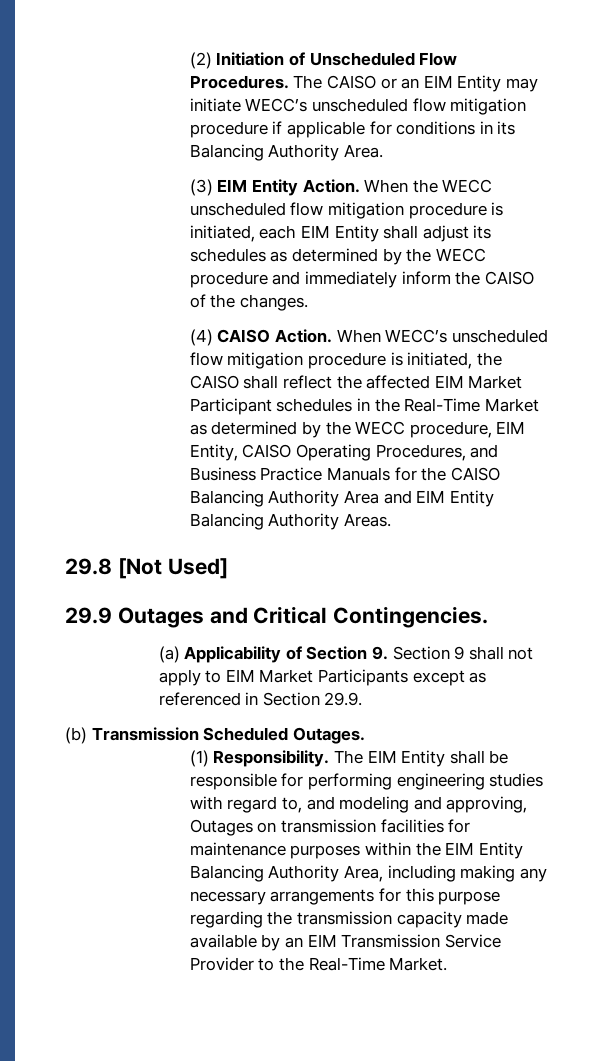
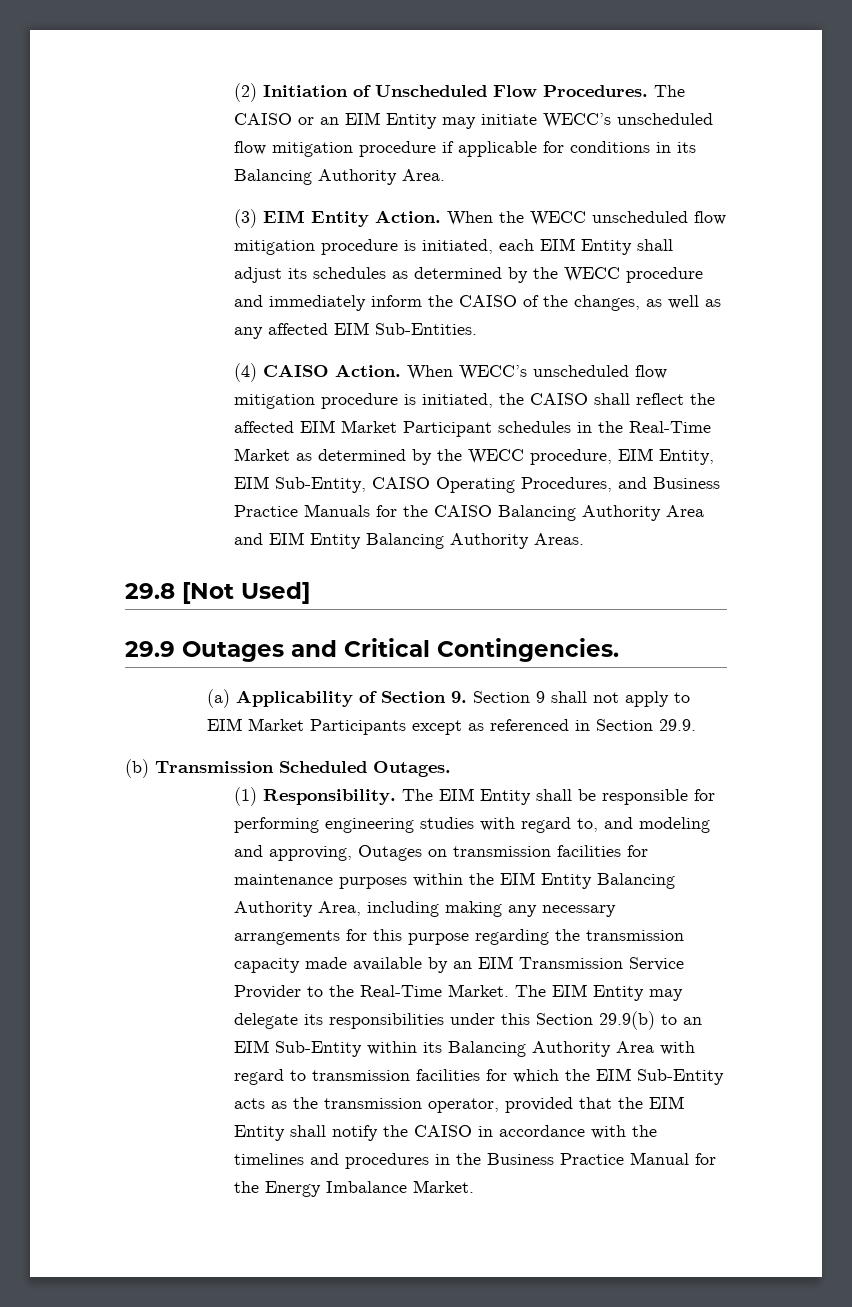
- When the WECC unscheduled flow mitigation procedure is initiated, each EIM Entity shall adjust its schedules as determined by the WECC procedure and immediately inform the CAISO of the changes.
+ When the WECC unscheduled flow mitigation procedure is initiated, each EIM Entity shall adjust its schedules as determined by the WECC procedure and immediately inform the CAISO of the changes, as well as any affected EIM Sub-Entities.
- When WECC’s unscheduled flow mitigation procedure is initiated, the CAISO shall reflect the affected EIM Market Participant schedules in the Real-Time Market as determined by the WECC procedure, EIM Entity, CAISO Operating Procedures, and Business Practice Manuals for the CAISO Balancing Authority Area and EIM Entity Balancing Authority Areas.
+ When WECC’s unscheduled flow mitigation procedure is initiated, the CAISO shall reflect the affected EIM Market Participant schedules in the Real-Time Market as determined by the WECC procedure, EIM Entity, EIM Sub-Entity, CAISO Operating Procedures, and Business Practice Manuals for the CAISO Balancing Authority Area and EIM Entity Balancing Authority Areas.
+ The EIM Entity may delegate its responsibilities under this Section 29.9(b) to an EIM Sub-Entity within its Balancing Authority Area with regard to transmission facilities for which the EIM Sub-Entity acts as the transmission operator, provided that the EIM Entity shall notify the CAISO in accordance with the timelines and procedures in the Business Practice Manual for the Energy Imbalance Market.

